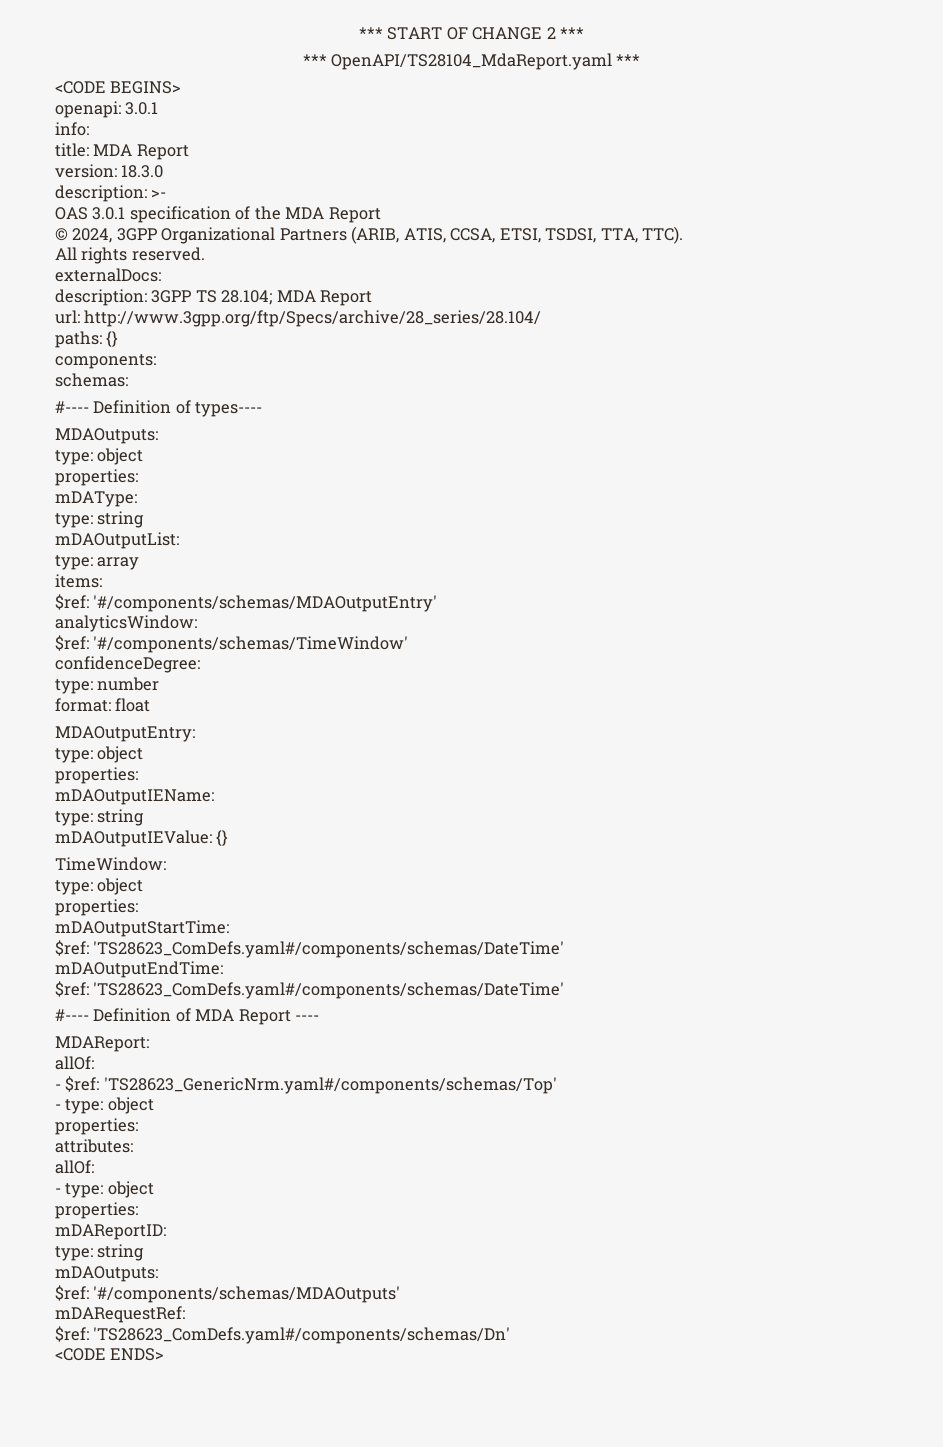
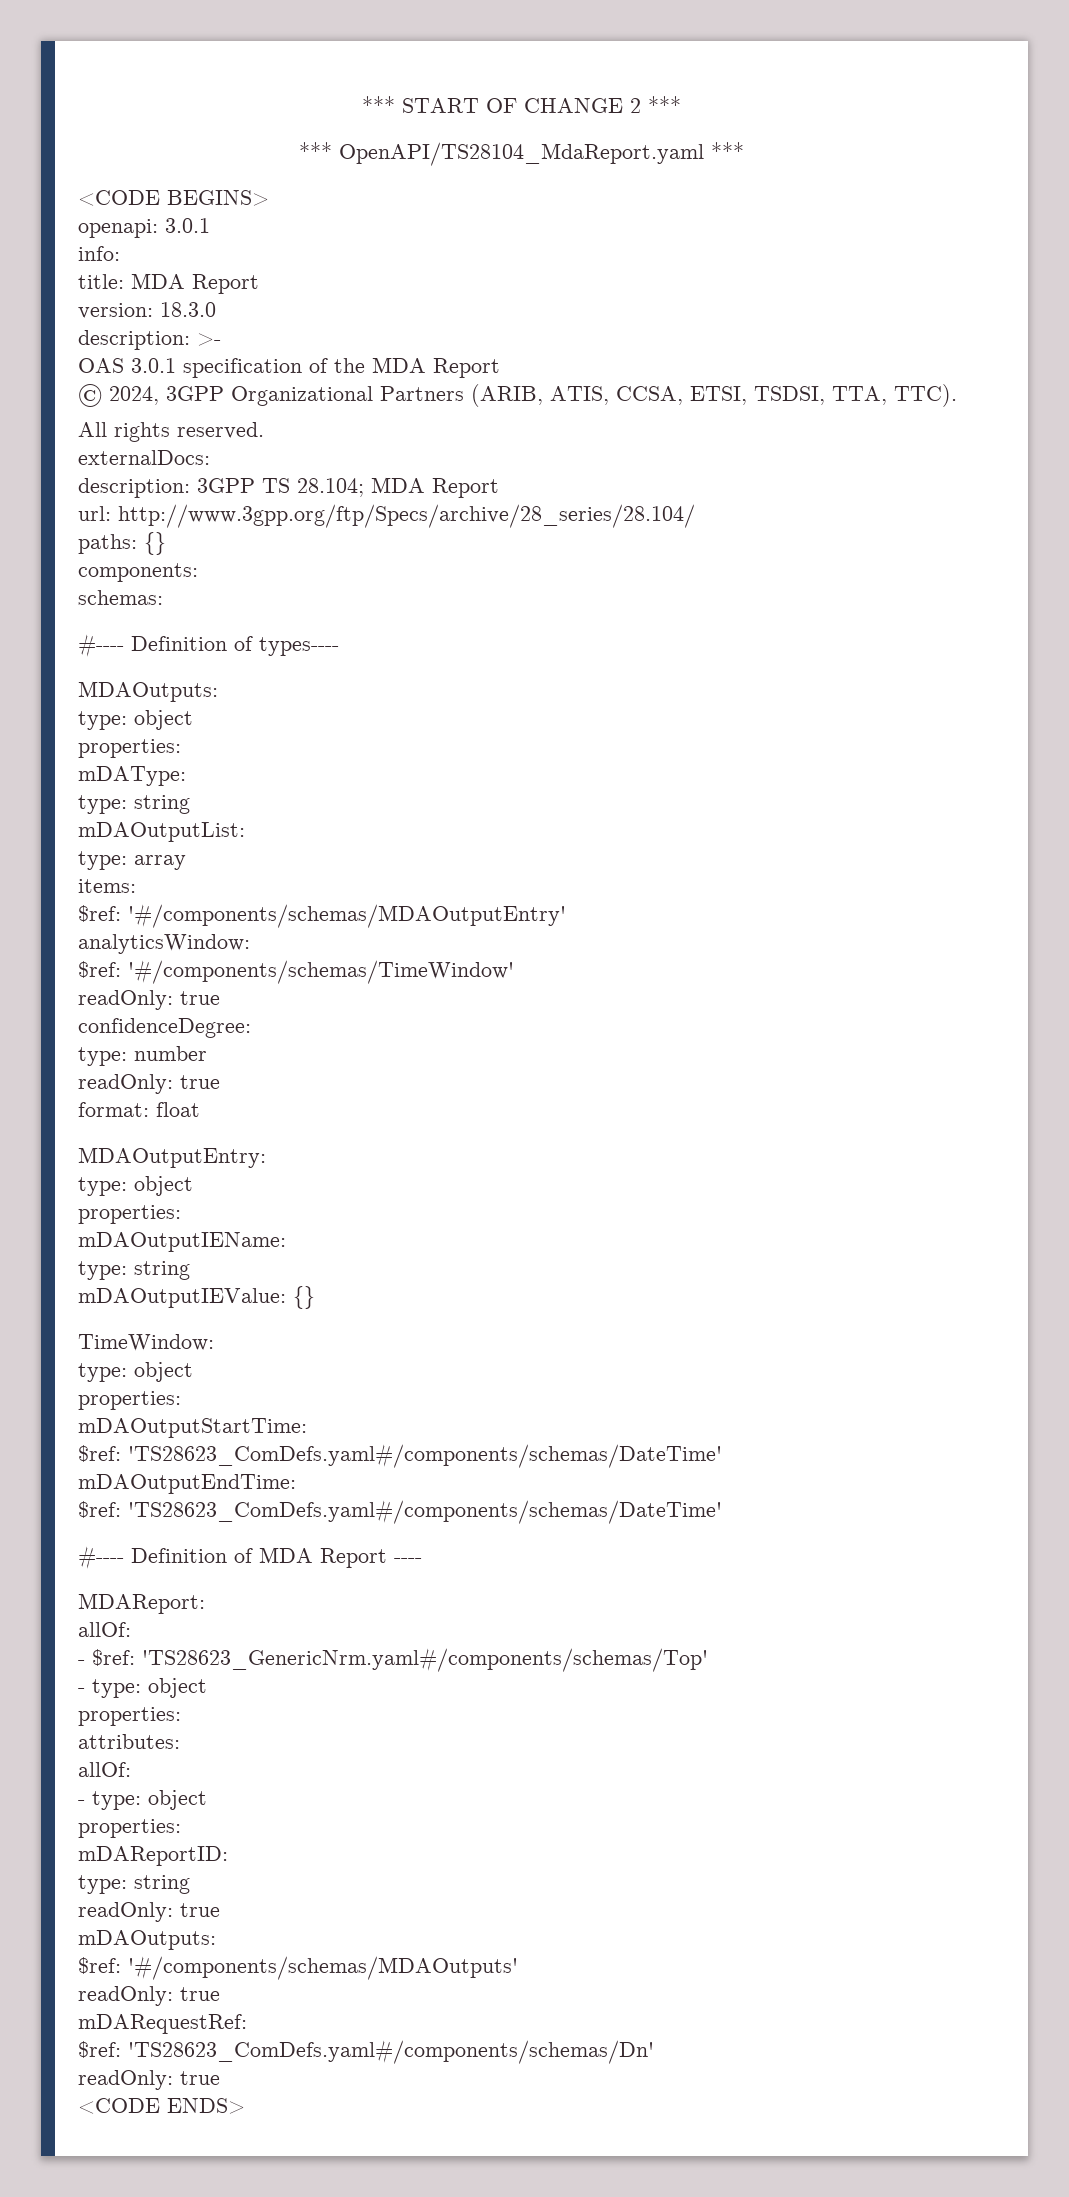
  $ref: '#/components/schemas/TimeWindow'
+ readOnly: true
  type: number
+ readOnly: true
  mDAReportID:
  type: string
+ readOnly: true
  $ref: '#/components/schemas/MDAOutputs'
+ readOnly: true
  $ref: 'TS28623_ComDefs.yaml#/components/schemas/Dn'
+ readOnly: true

